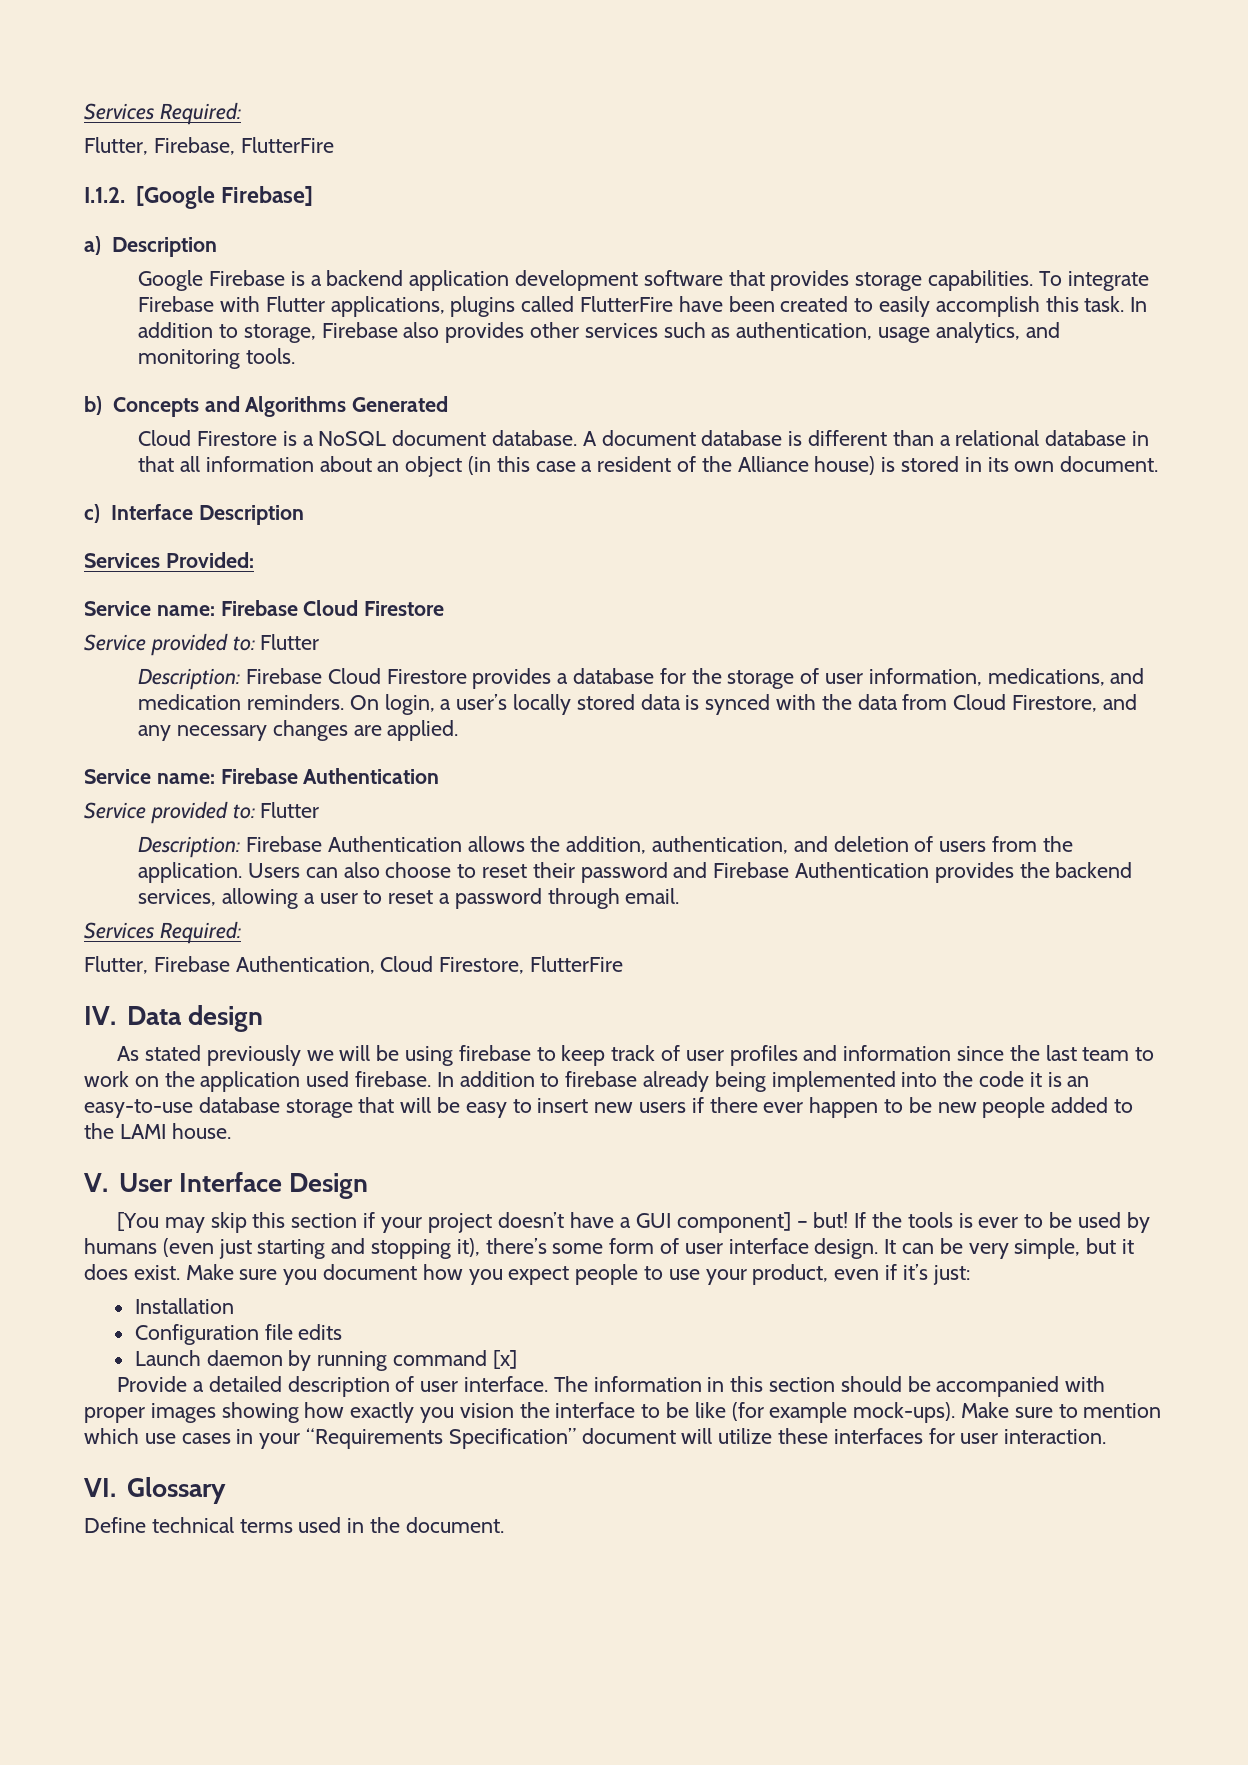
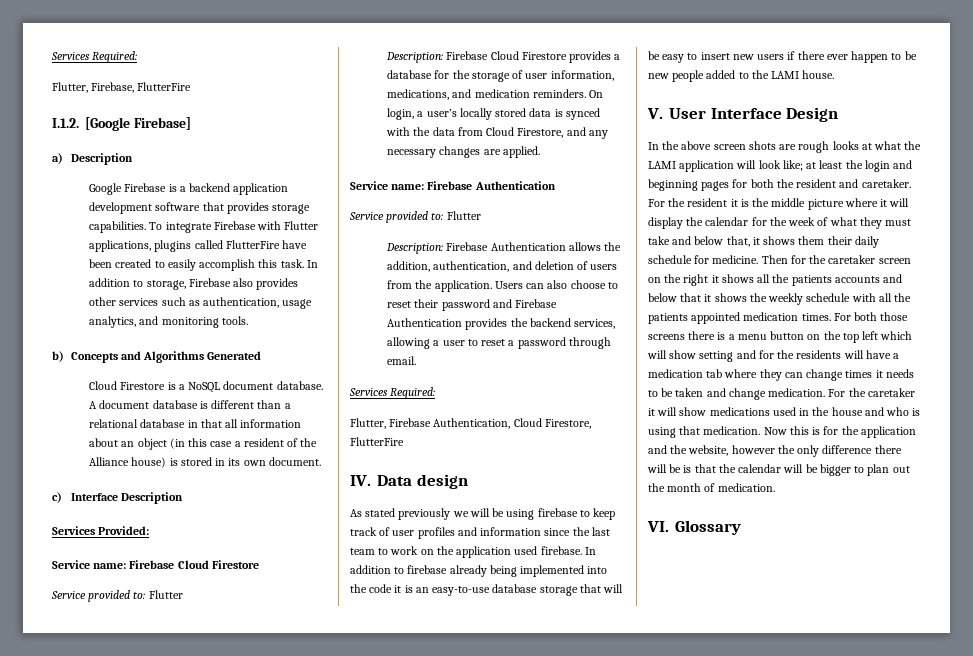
- [You may skip this section if your project doesn’t have a GUI component] – but! If the tools is ever to be used by humans (even just starting and stopping it), there’s some form of user interface design. It can be very simple, but it does exist. Make sure you document how you expect people to use your product, even if it’s just:
- Installation
- Configuration file edits
- Launch daemon by running command [x]
- Provide a detailed description of user interface. The information in this section should be accompanied with proper images showing how exactly you vision the interface to be like (for example mock-ups). Make sure to mention which use cases in your “Requirements Specification” document will utilize these interfaces for user interaction.
+ In the above screen shots are rough looks at what the LAMI application will look like; at least the login and beginning pages for both the resident and caretaker. For the resident it is the middle picture where it will display the calendar for the week of what they must take and below that, it shows them their daily schedule for medicine. Then for the caretaker screen on the right it shows all the patients accounts and below that it shows the weekly schedule with all the patients appointed medication times. For both those screens there is a menu button on the top left which will show setting and for the residents will have a medication tab where they can change times it needs to be taken and change medication. For the caretaker it will show medications used in the house and who is using that medication. Now this is for the application and the website, however the only difference there will be is that the calendar will be bigger to plan out the month of medication.
  VI. Glossary
- Define technical terms used in the document.

